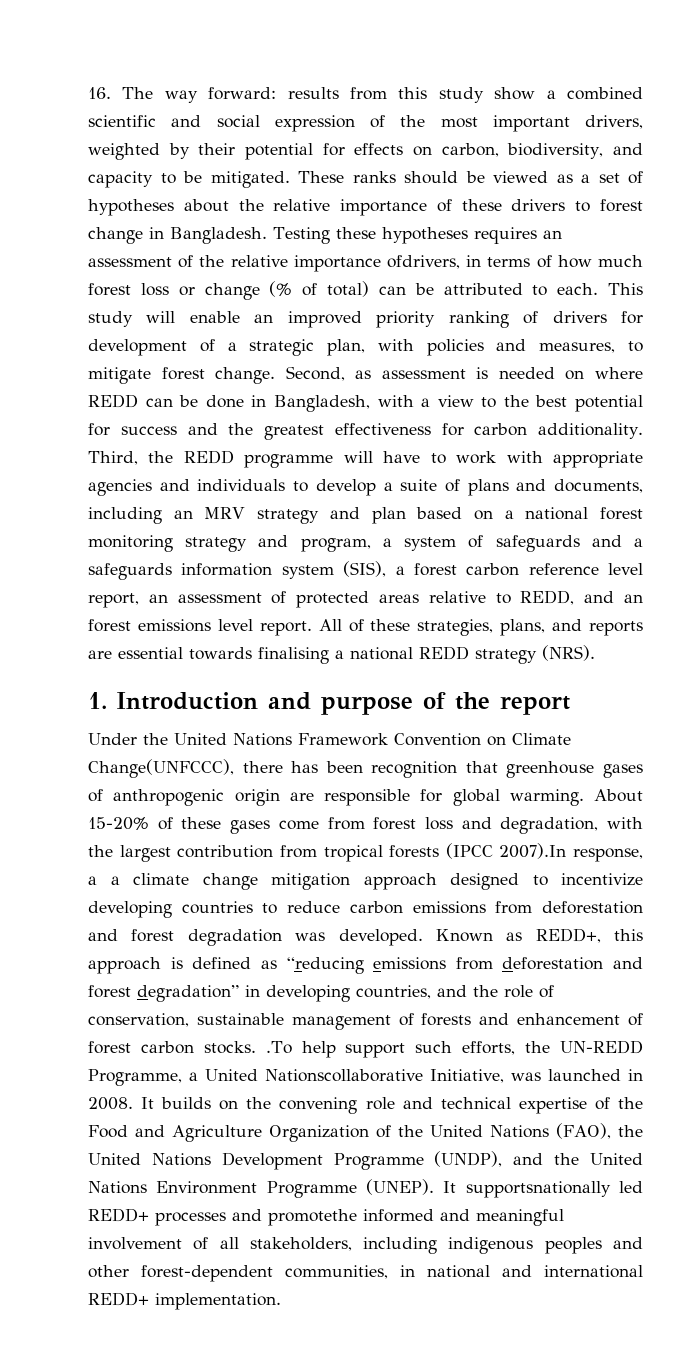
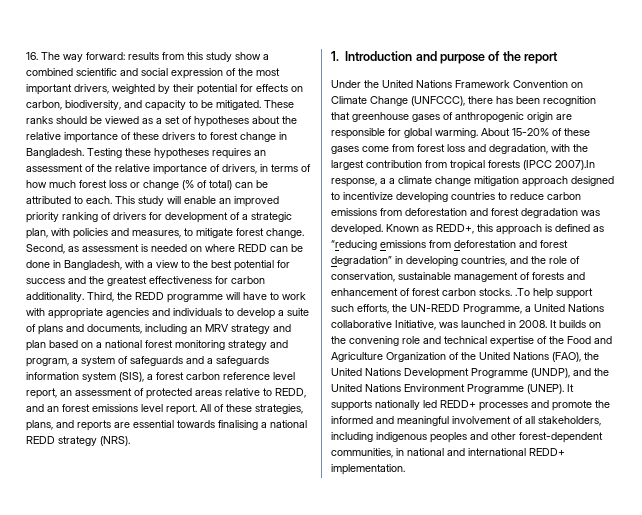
- Testing these hypotheses requires an assessment of the relative importance ofdrivers, in terms of how much forest loss or change (% of total) can be attributed to each.
+ Testing these hypotheses requires an assessment of the relative importance of drivers, in terms of how much forest loss or change (% of total) can be attributed to each.
- Under the United Nations Framework Convention on Climate Change(UNFCCC), there has been recognition that greenhouse gases of anthropogenic origin are responsible for global warming.
+ Under the United Nations Framework Convention on Climate Change (UNFCCC), there has been recognition that greenhouse gases of anthropogenic origin are responsible for global warming.
- Known as REDD+, this approach is defined as “reducing emissions from deforestation and forest degradation” in developing countries, and the role of conservation, sustainable management of forests and enhancement of forest carbon stocks. .To help support such efforts, the UN-REDD Programme, a United Nationscollaborative Initiative, was launched in 2008.
+ Known as REDD+, this approach is defined as “reducing emissions from deforestation and forest degradation” in developing countries, and the role of conservation, sustainable management of forests and enhancement of forest carbon stocks. .To help support such efforts, the UN-REDD Programme, a United Nations collaborative Initiative, was launched in 2008.
- It supportsnationally led REDD+ processes and promotethe informed and meaningful involvement of all stakeholders, including indigenous peoples and other forest-dependent communities, in national and international REDD+ implementation.
+ It supports nationally led REDD+ processes and promote the informed and meaningful involvement of all stakeholders, including indigenous peoples and other forest-dependent communities, in national and international REDD+ implementation.

